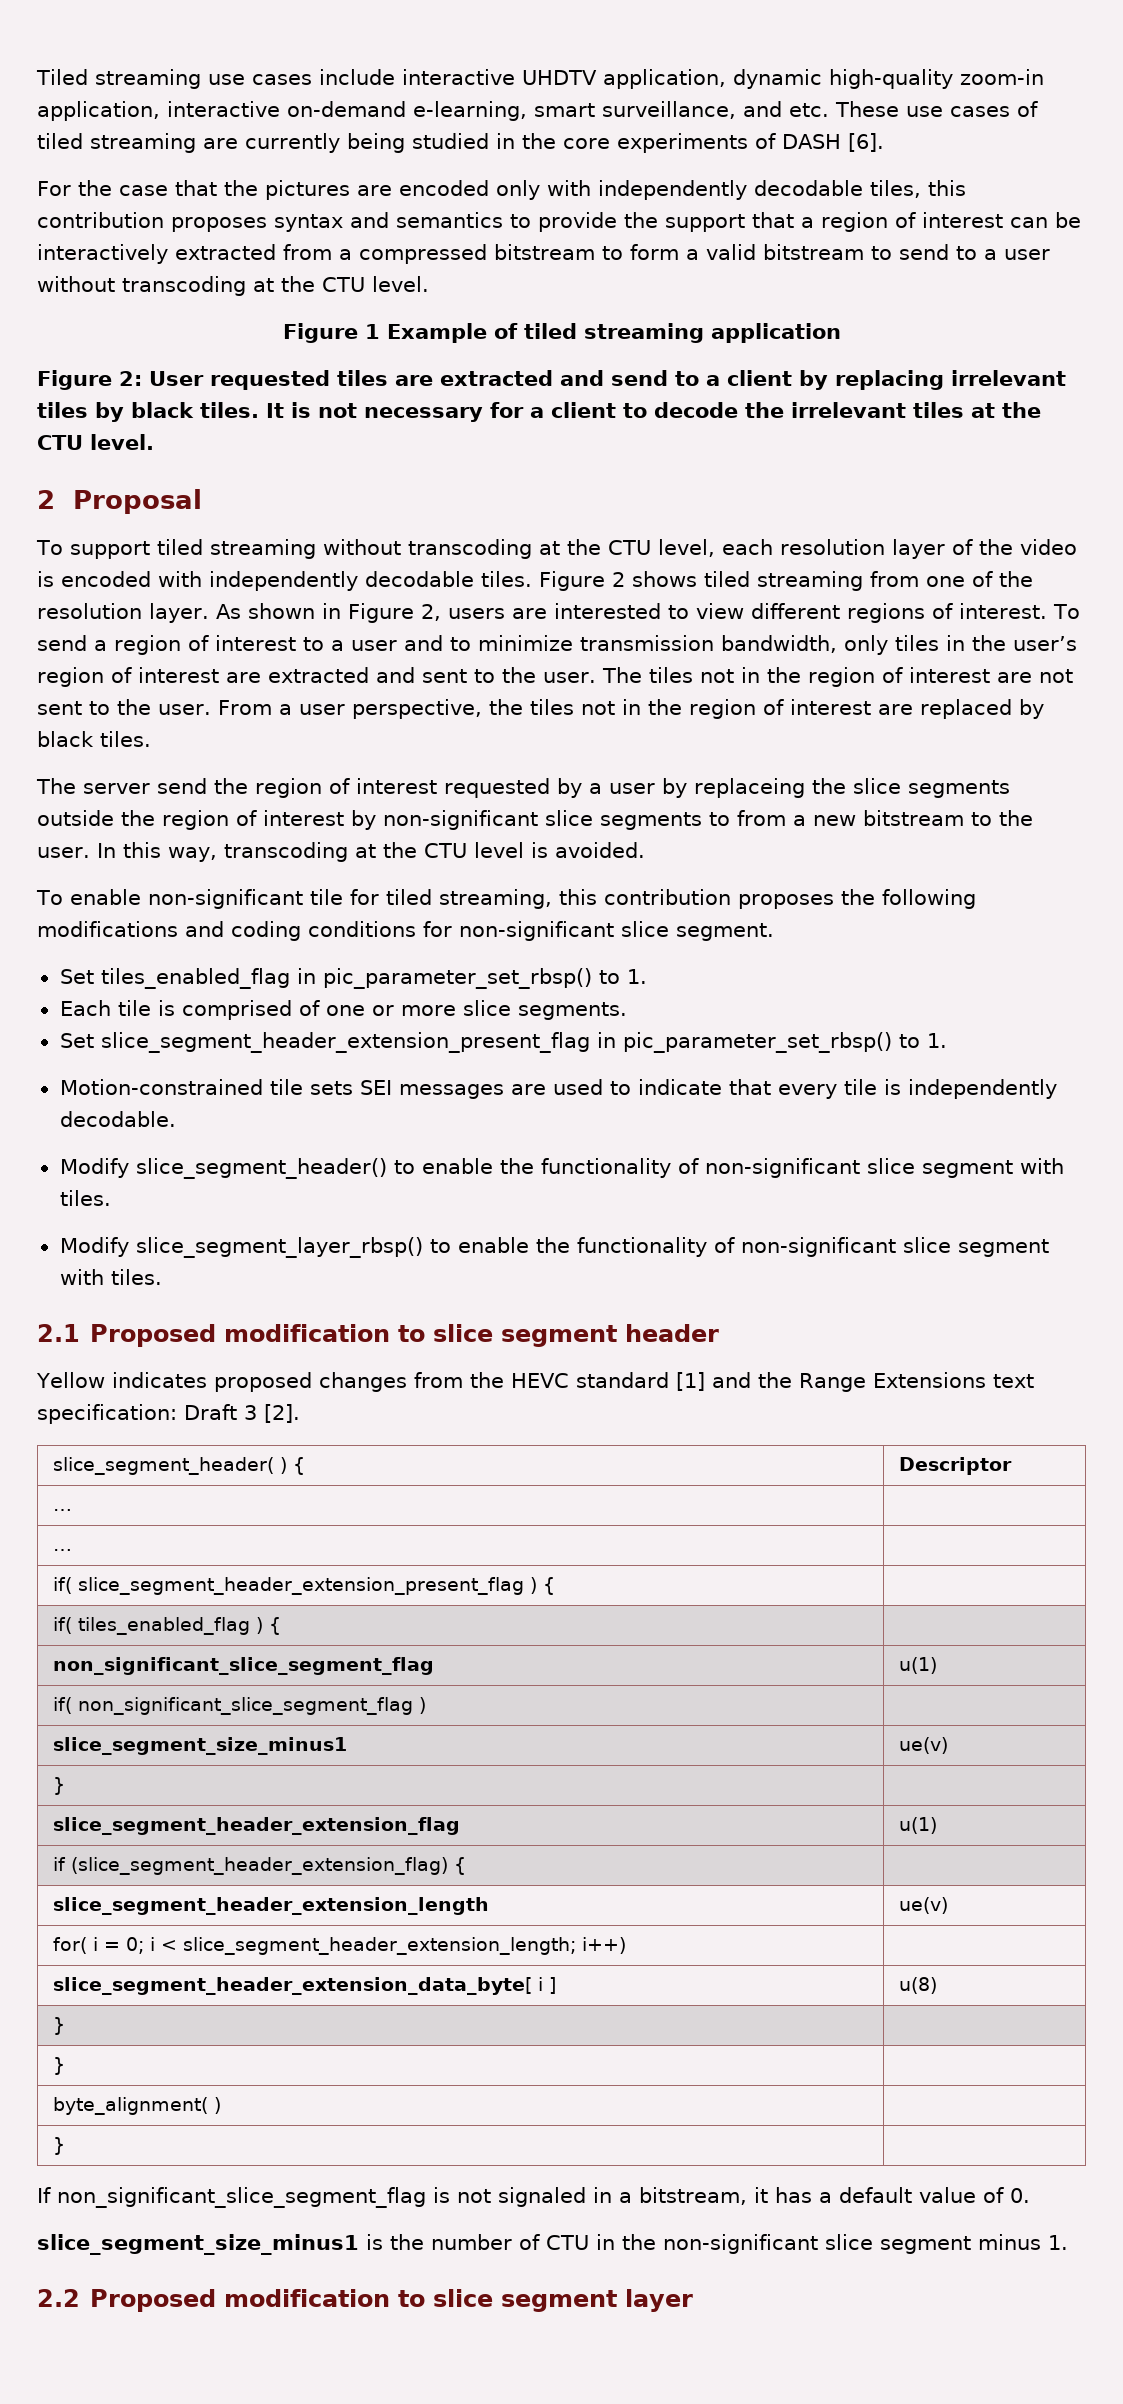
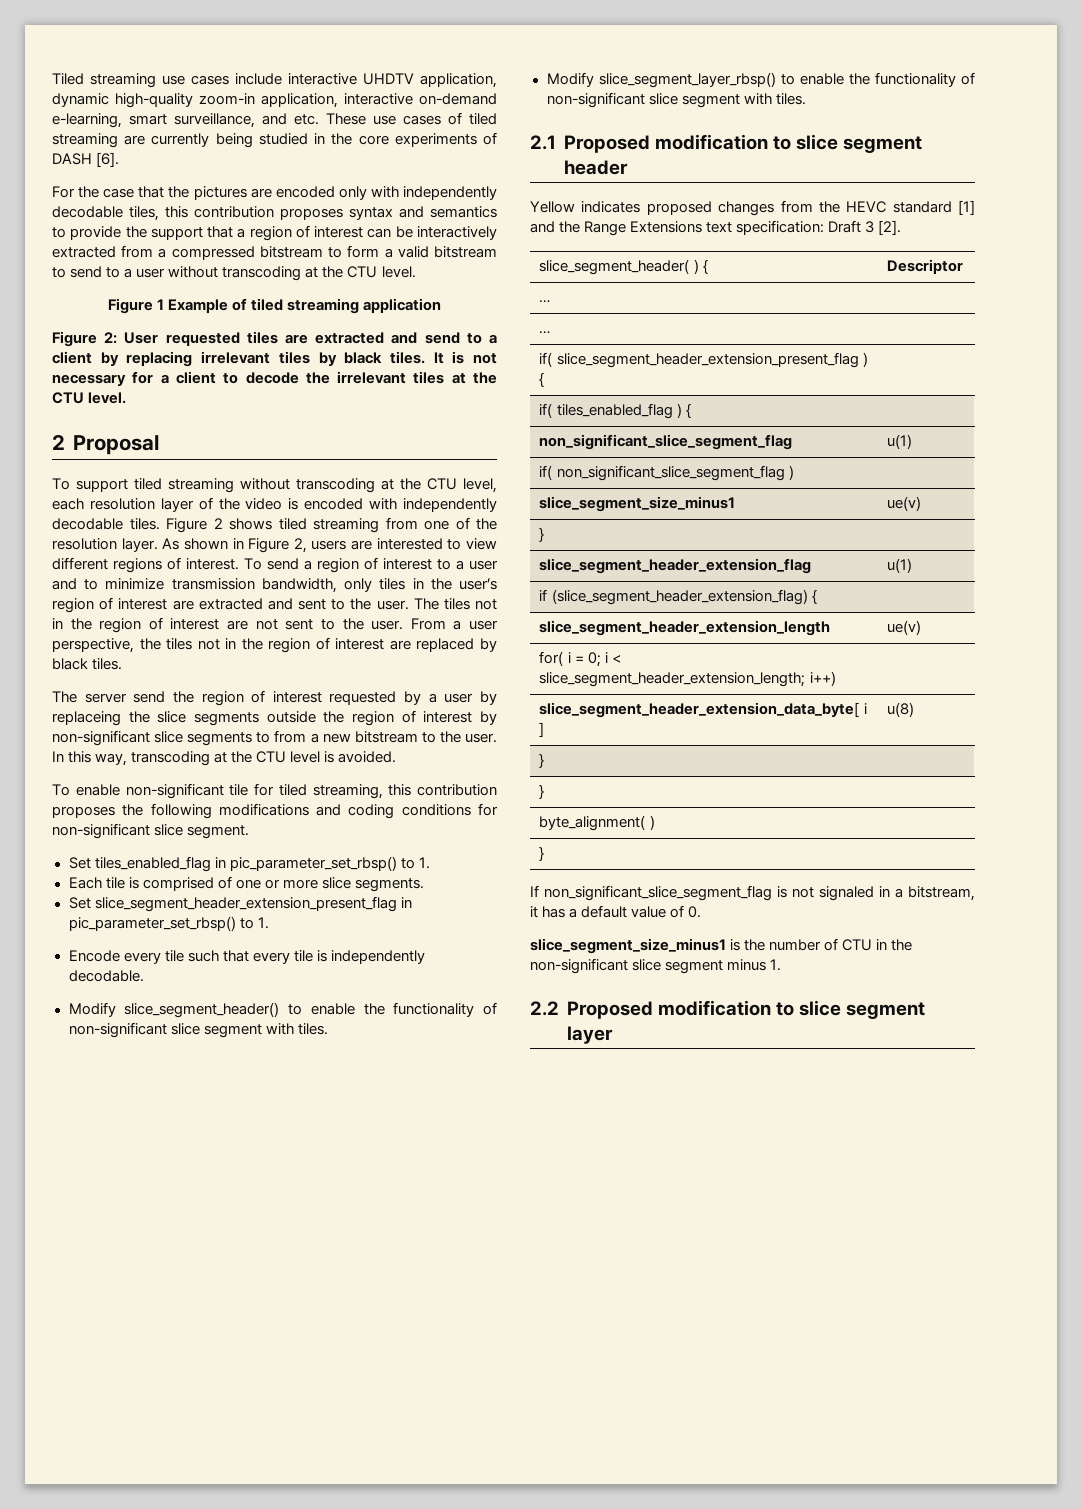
- Motion-constrained tile sets SEI messages are used to indicate that every tile is independently decodable.
+ Encode every tile such that every tile is independently decodable.

